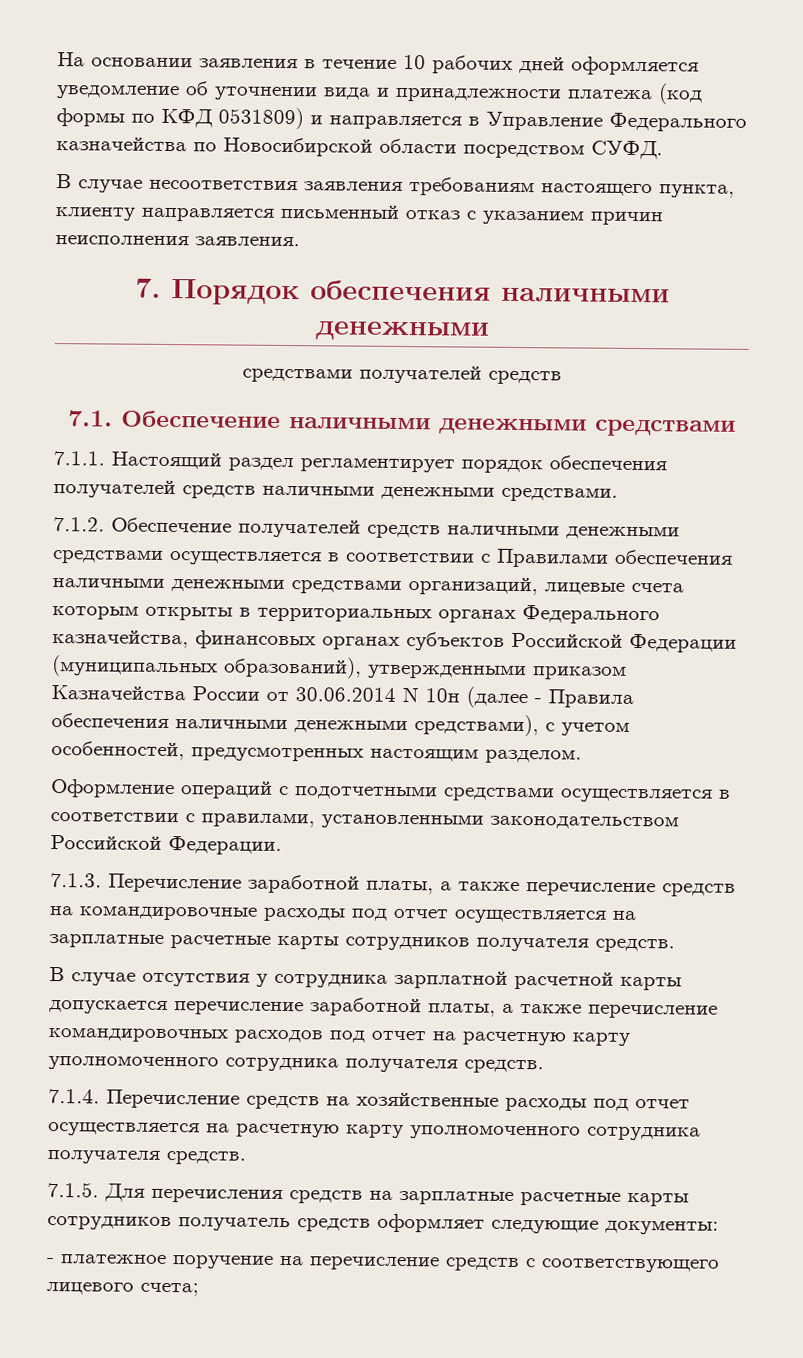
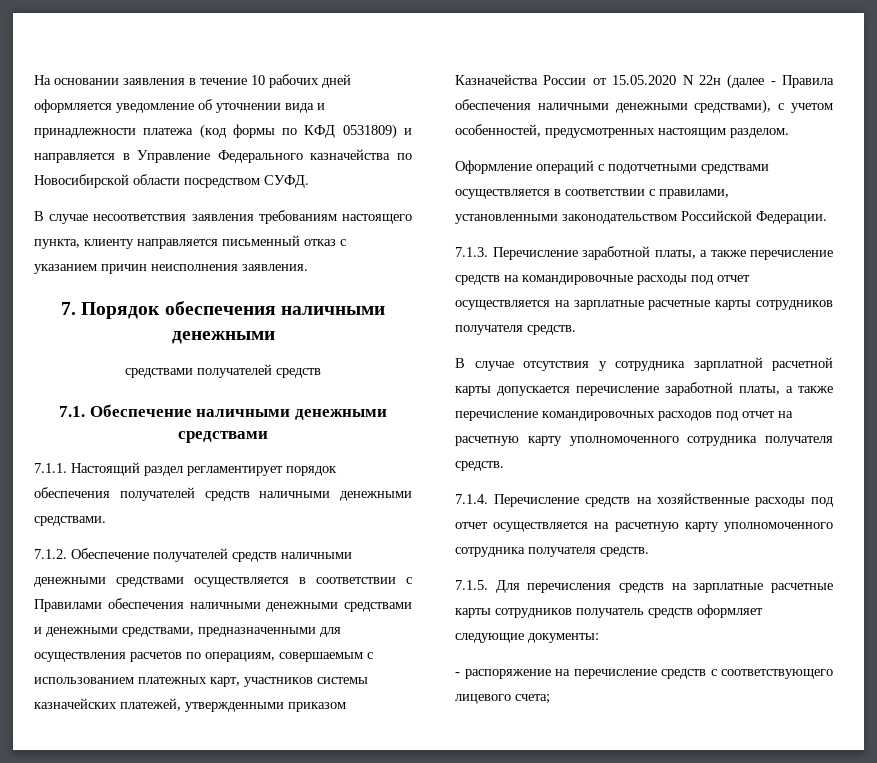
- 7.1.2. Обеспечение получателей средств наличными денежными средствами осуществляется в соответствии с Правилами обеспечения наличными денежными средствами организаций, лицевые счета которым открыты в территориальных органах Федерального казначейства, финансовых органах субъектов Российской Федерации (муниципальных образований), утвержденными приказом Казначейства России от 30.06.2014 N 10н (далее - Правила обеспечения наличными денежными средствами), с учетом особенностей, предусмотренных настоящим разделом.
+ 7.1.2. Обеспечение получателей средств наличными денежными средствами осуществляется в соответствии с Правилами обеспечения наличными денежными средствами и денежными средствами, предназначенными для осуществления расчетов по операциям, совершаемым с использованием платежных карт, участников системы казначейских платежей, утвержденными приказом Казначейства России от 15.05.2020 N 22н (далее - Правила обеспечения наличными денежными средствами), с учетом особенностей, предусмотренных настоящим разделом.
- - платежное поручение на перечисление средств с соответствующего лицевого счета;
+ - распоряжение на перечисление средств с соответствующего лицевого счета;

